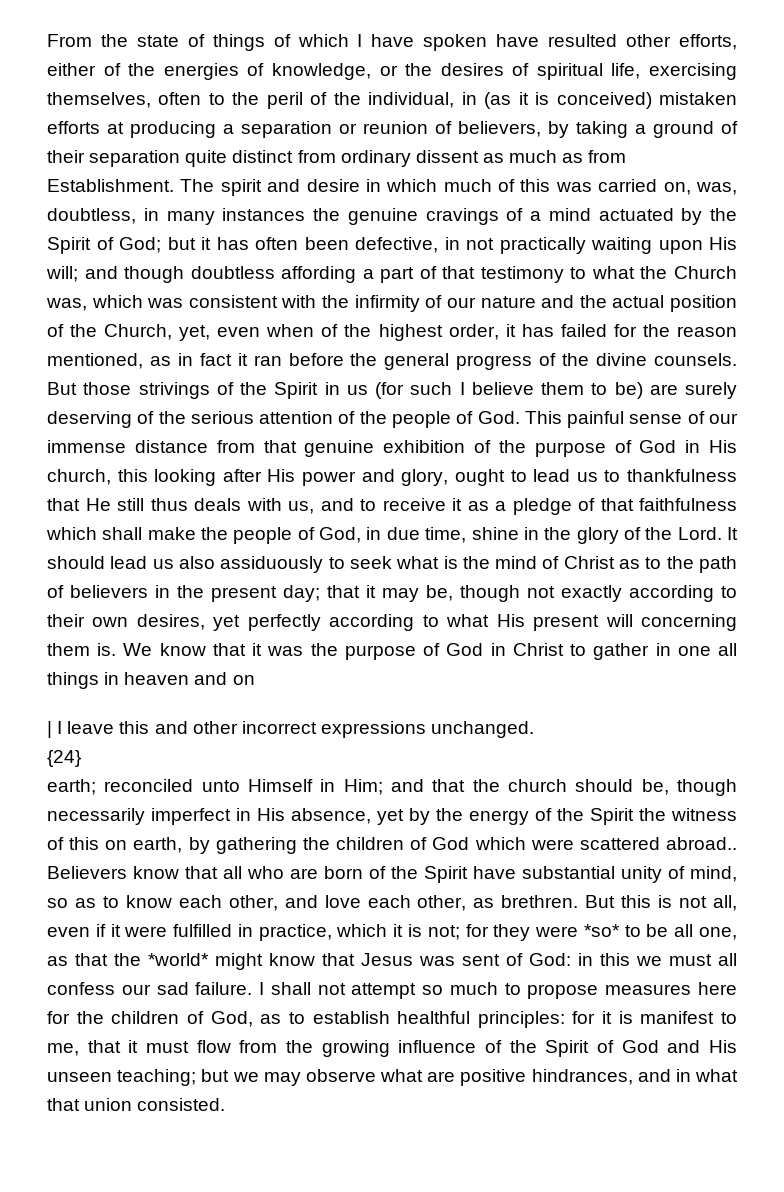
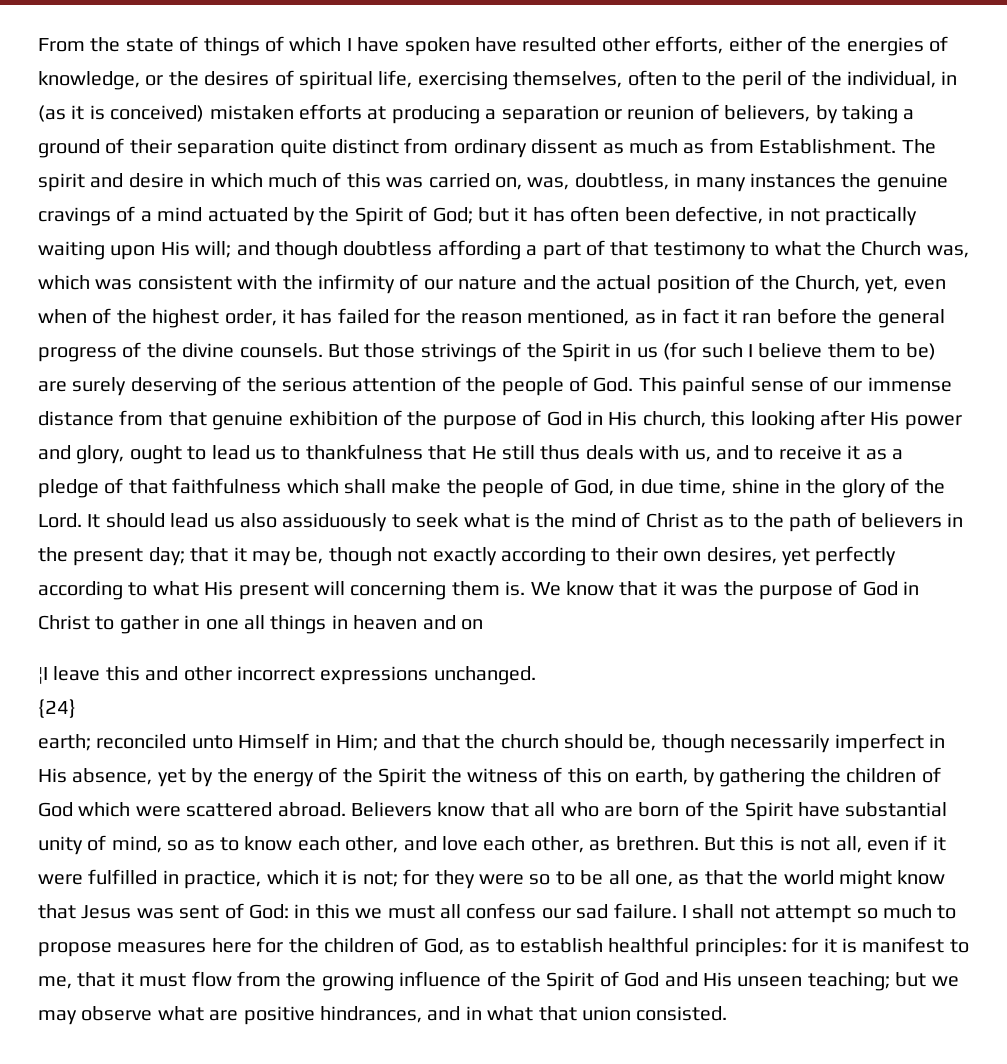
- | I leave this and other incorrect expressions unchanged.
+ ¦I leave this and other incorrect expressions unchanged.
- earth; reconciled unto Himself in Him; and that the church should be, though necessarily imperfect in His absence, yet by the energy of the Spirit the witness of this on earth, by gathering the children of God which were scattered abroad..
+ earth; reconciled unto Himself in Him; and that the church should be, though necessarily imperfect in His absence, yet by the energy of the Spirit the witness of this on earth, by gathering the children of God which were scattered abroad.
- But this is not all, even if it were fulfilled in practice, which it is not; for they were *so* to be all one, as that the *world* might know that Jesus was sent of God: in this we must all confess our sad failure.
+ But this is not all, even if it were fulfilled in practice, which it is not; for they were so to be all one, as that the world might know that Jesus was sent of God: in this we must all confess our sad failure.

